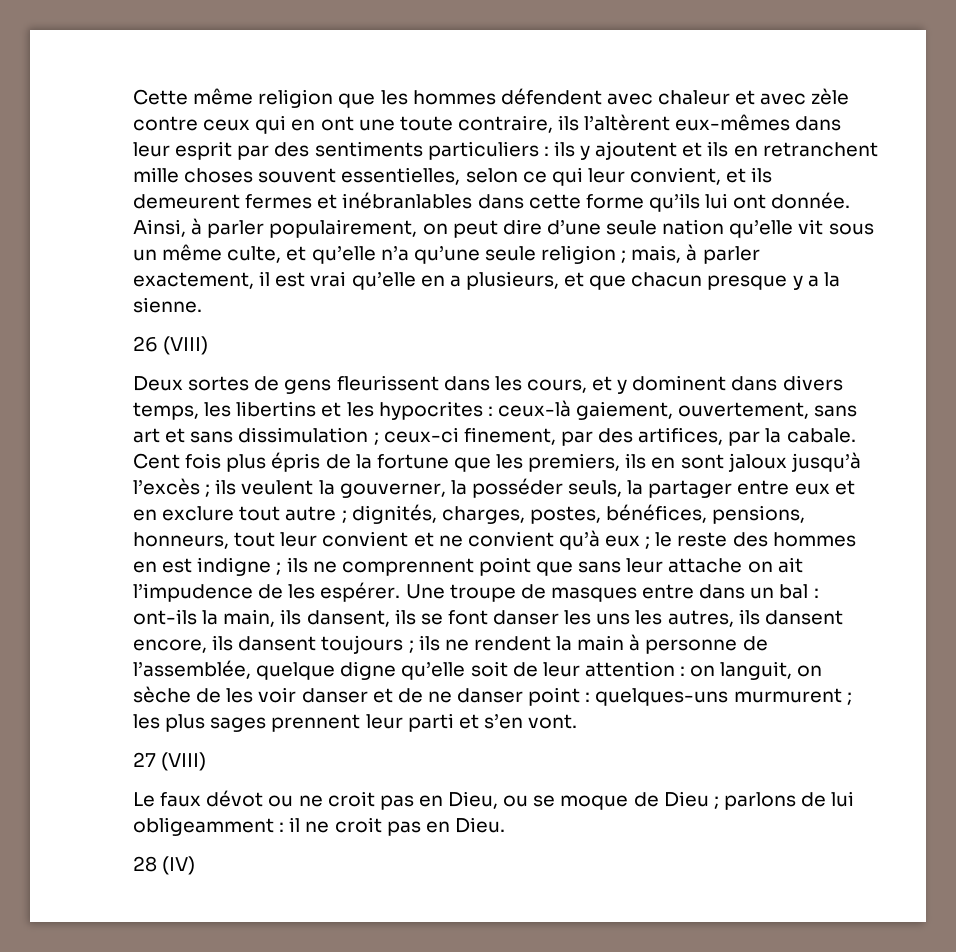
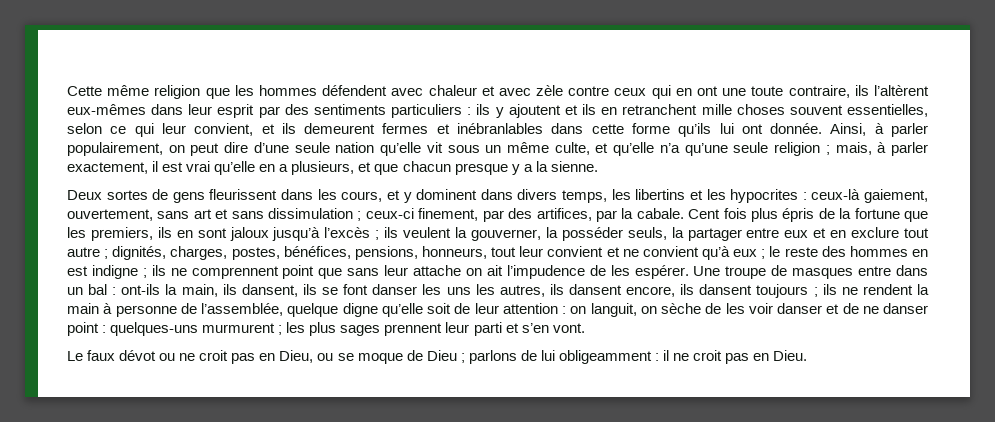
- 26 (VIII)
- 27 (VIII)
- 28 (IV)

